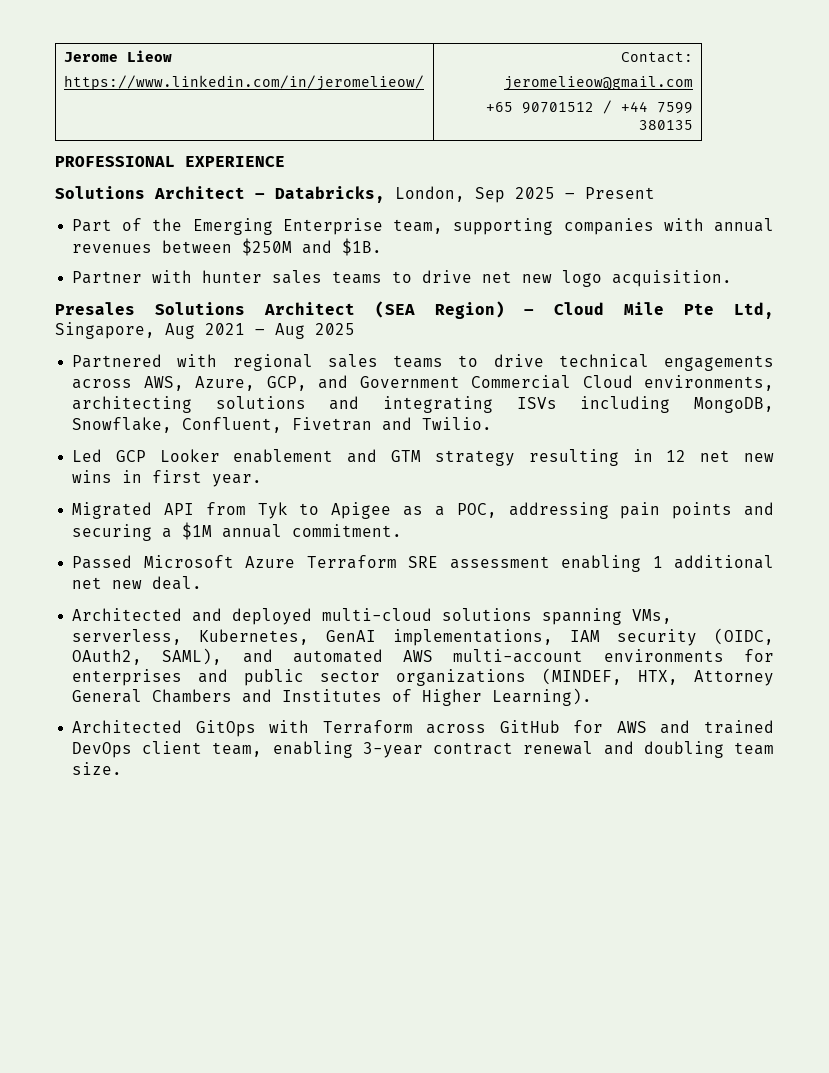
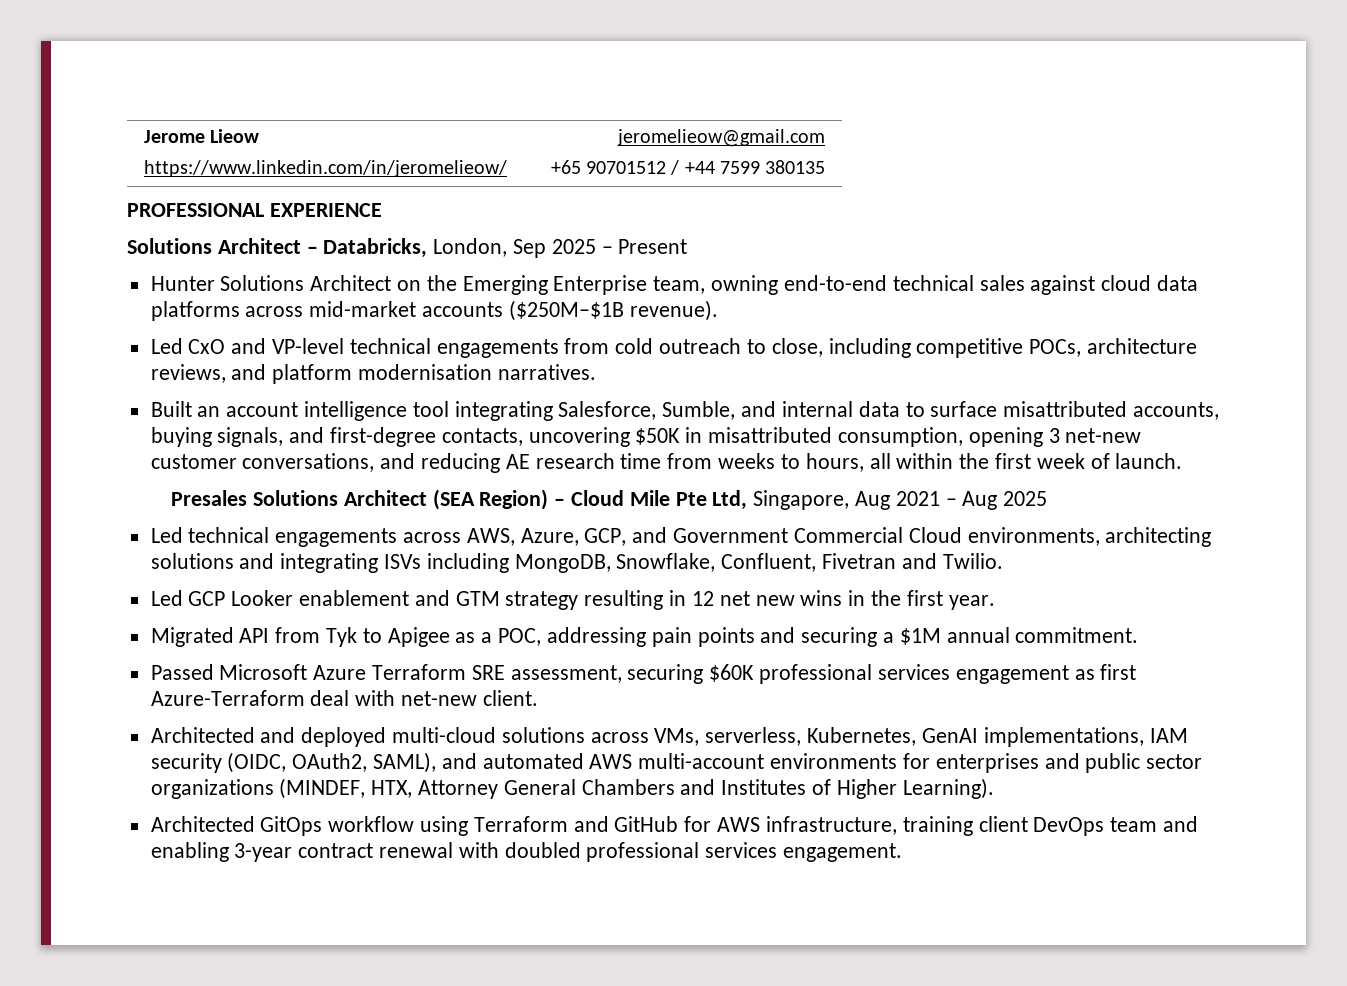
  Jerome Lieow
- https://www.linkedin.com/in/jeromelieow/ | Contact:
- jeromelieow@gmail.com
+ https://www.linkedin.com/in/jeromelieow/ | jeromelieow@gmail.com
- Part of the Emerging Enterprise team, supporting companies with annual revenues between $250M and $1B.
- Partner with hunter sales teams to drive net new logo acquisition.
+ Hunter Solutions Architect on the Emerging Enterprise team, owning end-to-end technical sales against cloud data platforms across mid-market accounts ($250M–$1B revenue).
+ Led CxO and VP-level technical engagements from cold outreach to close, including competitive POCs, architecture reviews, and platform modernisation narratives.
+ Built an account intelligence tool integrating Salesforce, Sumble, and internal data to surface misattributed accounts, buying signals, and first-degree contacts, uncovering $50K in misattributed consumption, opening 3 net-new customer conversations, and reducing AE research time from weeks to hours, all within the first week of launch.
- Partnered with regional sales teams to drive technical engagements across AWS, Azure, GCP, and Government Commercial Cloud environments, architecting solutions and integrating ISVs including MongoDB, Snowflake, Confluent, Fivetran and Twilio.
+ Led technical engagements across AWS, Azure, GCP, and Government Commercial Cloud environments, architecting solutions and integrating ISVs including MongoDB, Snowflake, Confluent, Fivetran and Twilio.
- Led GCP Looker enablement and GTM strategy resulting in 12 net new wins in first year.
+ Led GCP Looker enablement and GTM strategy resulting in 12 net new wins in the first year.
- Passed Microsoft Azure Terraform SRE assessment enabling 1 additional net new deal.
+ Passed Microsoft Azure Terraform SRE assessment, securing $60K professional services engagement as first Azure-Terraform deal with net-new client.
- Architected and deployed multi-cloud solutions spanning VMs, serverless, Kubernetes, GenAI implementations, IAM security (OIDC, OAuth2, SAML), and automated AWS multi-account environments for enterprises and public sector organizations (MINDEF, HTX, Attorney General Chambers and Institutes of Higher Learning).
+ Architected and deployed multi-cloud solutions across VMs, serverless, Kubernetes, GenAI implementations, IAM security (OIDC, OAuth2, SAML), and automated AWS multi-account environments for enterprises and public sector organizations (MINDEF, HTX, Attorney General Chambers and Institutes of Higher Learning).
- Architected GitOps with Terraform across GitHub for AWS and trained DevOps client team, enabling 3-year contract renewal and doubling team size.
+ Architected GitOps workflow using Terraform and GitHub for AWS infrastructure, training client DevOps team and enabling 3-year contract renewal with doubled professional services engagement.

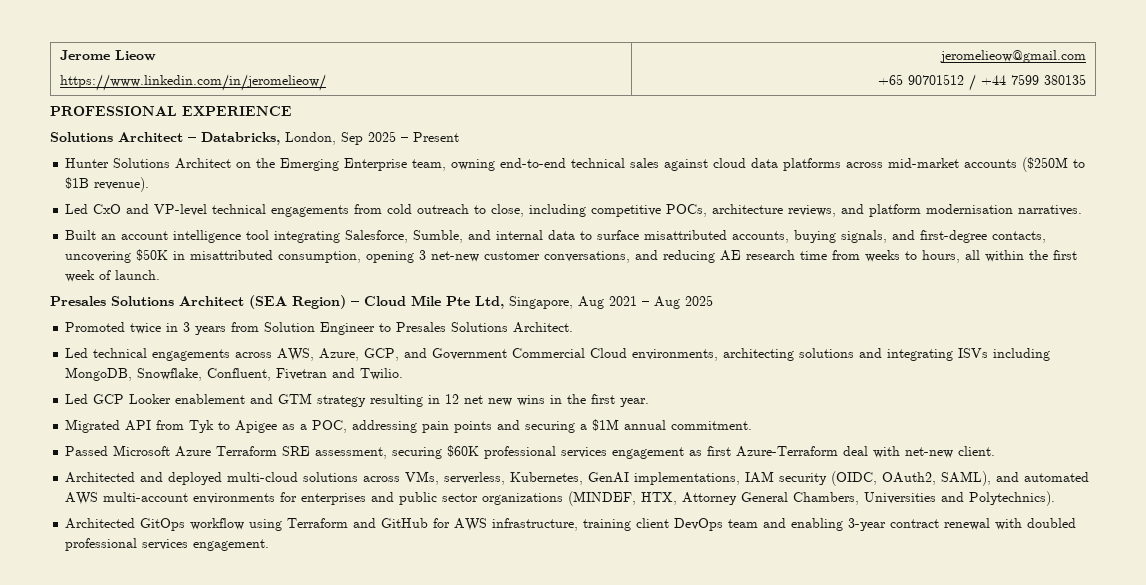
- Hunter Solutions Architect on the Emerging Enterprise team, owning end-to-end technical sales against cloud data platforms across mid-market accounts ($250M–$1B revenue).
+ Hunter Solutions Architect on the Emerging Enterprise team, owning end-to-end technical sales against cloud data platforms across mid-market accounts ($250M to $1B revenue).
+ Promoted twice in 3 years from Solution Engineer to Presales Solutions Architect.
- Architected and deployed multi-cloud solutions across VMs, serverless, Kubernetes, GenAI implementations, IAM security (OIDC, OAuth2, SAML), and automated AWS multi-account environments for enterprises and public sector organizations (MINDEF, HTX, Attorney General Chambers and Institutes of Higher Learning).
+ Architected and deployed multi-cloud solutions across VMs, serverless, Kubernetes, GenAI implementations, IAM security (OIDC, OAuth2, SAML), and automated AWS multi-account environments for enterprises and public sector organizations (MINDEF, HTX, Attorney General Chambers, Universities and Polytechnics).

